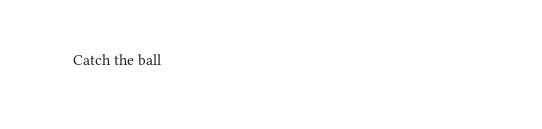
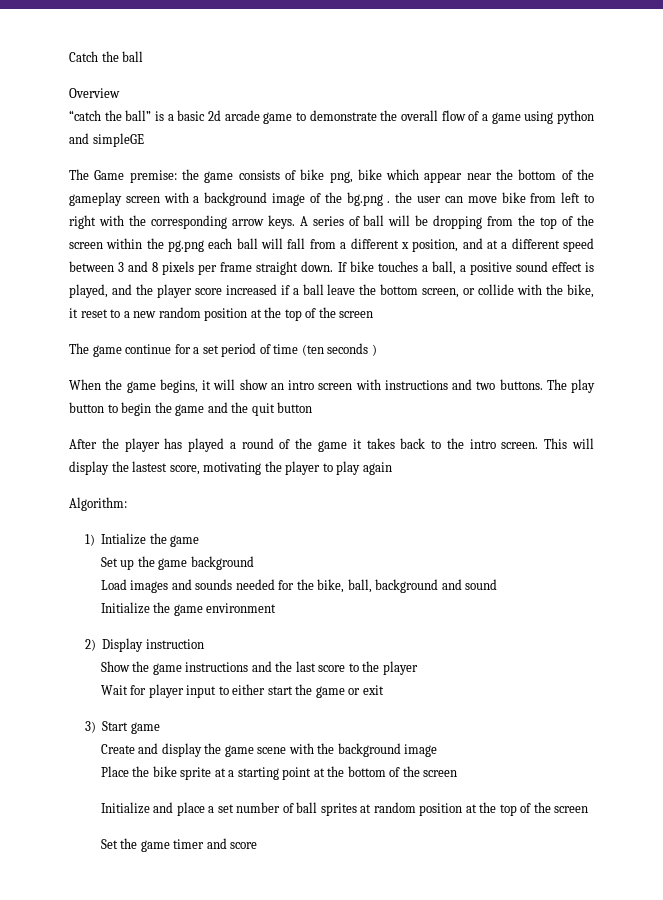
+ Overview
+ “catch the ball” is a basic 2d arcade game to demonstrate the overall flow of a game using python and simpleGE
+ The Game premise: the game consists of bike png, bike which appear near the bottom of the gameplay screen with a background image of the bg.png . the user can move bike from left to right with the corresponding arrow keys. A series of ball will be dropping from the top of the screen within the pg.png each ball will fall from a different x position, and at a different speed between 3 and 8 pixels per frame straight down. If bike touches a ball, a positive sound effect is played, and the player score increased if a ball leave the bottom screen, or collide with the bike, it reset to a new random position at the top of the screen
+ The game continue for a set period of time (ten seconds )
+ When the game begins, it will show an intro screen with instructions and two buttons. The play button to begin the game and the quit button
+ After the player has played a round of the game it takes back to the intro screen. This will display the lastest score, motivating the player to play again
+ Algorithm:
+ 1) Intialize the game
+ Set up the game background
+ Load images and sounds needed for the bike, ball, background and sound
+ Initialize the game environment
+ 2) Display instruction
+ Show the game instructions and the last score to the player
+ Wait for player input to either start the game or exit
+ 3) Start game
+ Create and display the game scene with the background image
+ Place the bike sprite at a starting point at the bottom of the screen
+ Initialize and place a set number of ball sprites at random position at the top of the screen
+ Set the game timer and score

